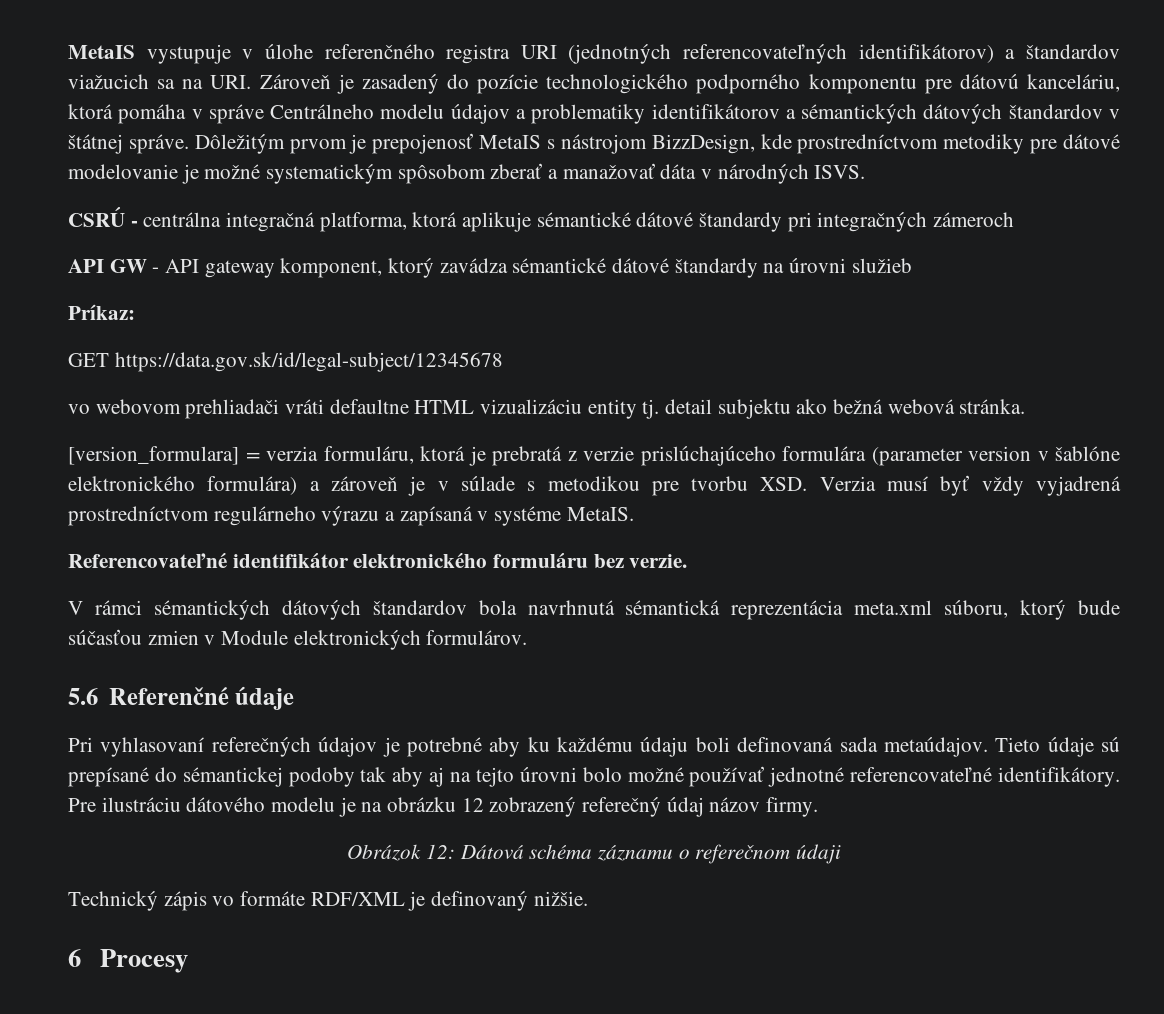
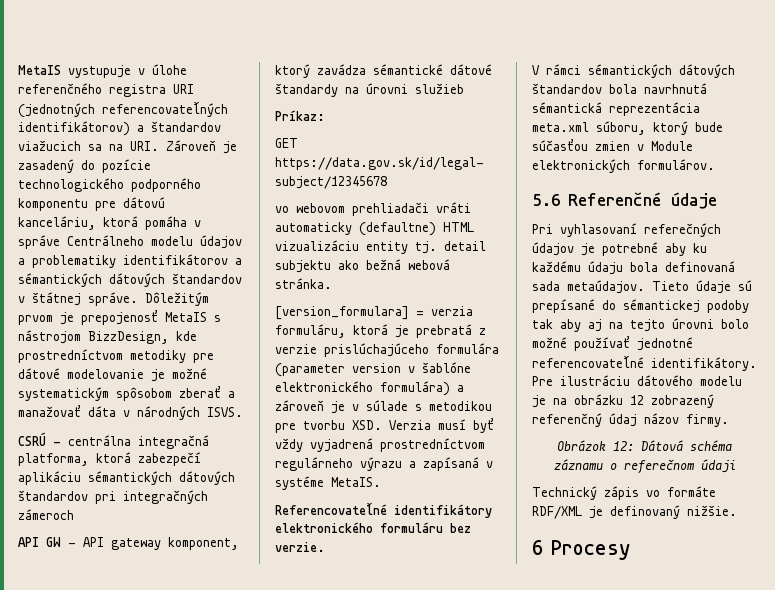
- CSRÚ - centrálna integračná platforma, ktorá aplikuje sémantické dátové štandardy pri integračných zámeroch
+ CSRÚ - centrálna integračná platforma, ktorá zabezpečí aplikáciu sémantických dátových štandardov pri integračných zámeroch
- vo webovom prehliadači vráti defaultne HTML vizualizáciu entity tj. detail subjektu ako bežná webová stránka.
+ vo webovom prehliadači vráti automaticky (defaultne) HTML vizualizáciu entity tj. detail subjektu ako bežná webová stránka.
- Referencovateľné identifikátor elektronického formuláru bez verzie.
+ Referencovateľné identifikátory elektronického formuláru bez verzie.
- Pri vyhlasovaní referečných údajov je potrebné aby ku každému údaju boli definovaná sada metaúdajov.
+ Pri vyhlasovaní referečných údajov je potrebné aby ku každému údaju bola definovaná sada metaúdajov.
- Pre ilustráciu dátového modelu je na obrázku 12 zobrazený referečný údaj názov firmy.
+ Pre ilustráciu dátového modelu je na obrázku 12 zobrazený referenčný údaj názov firmy.

